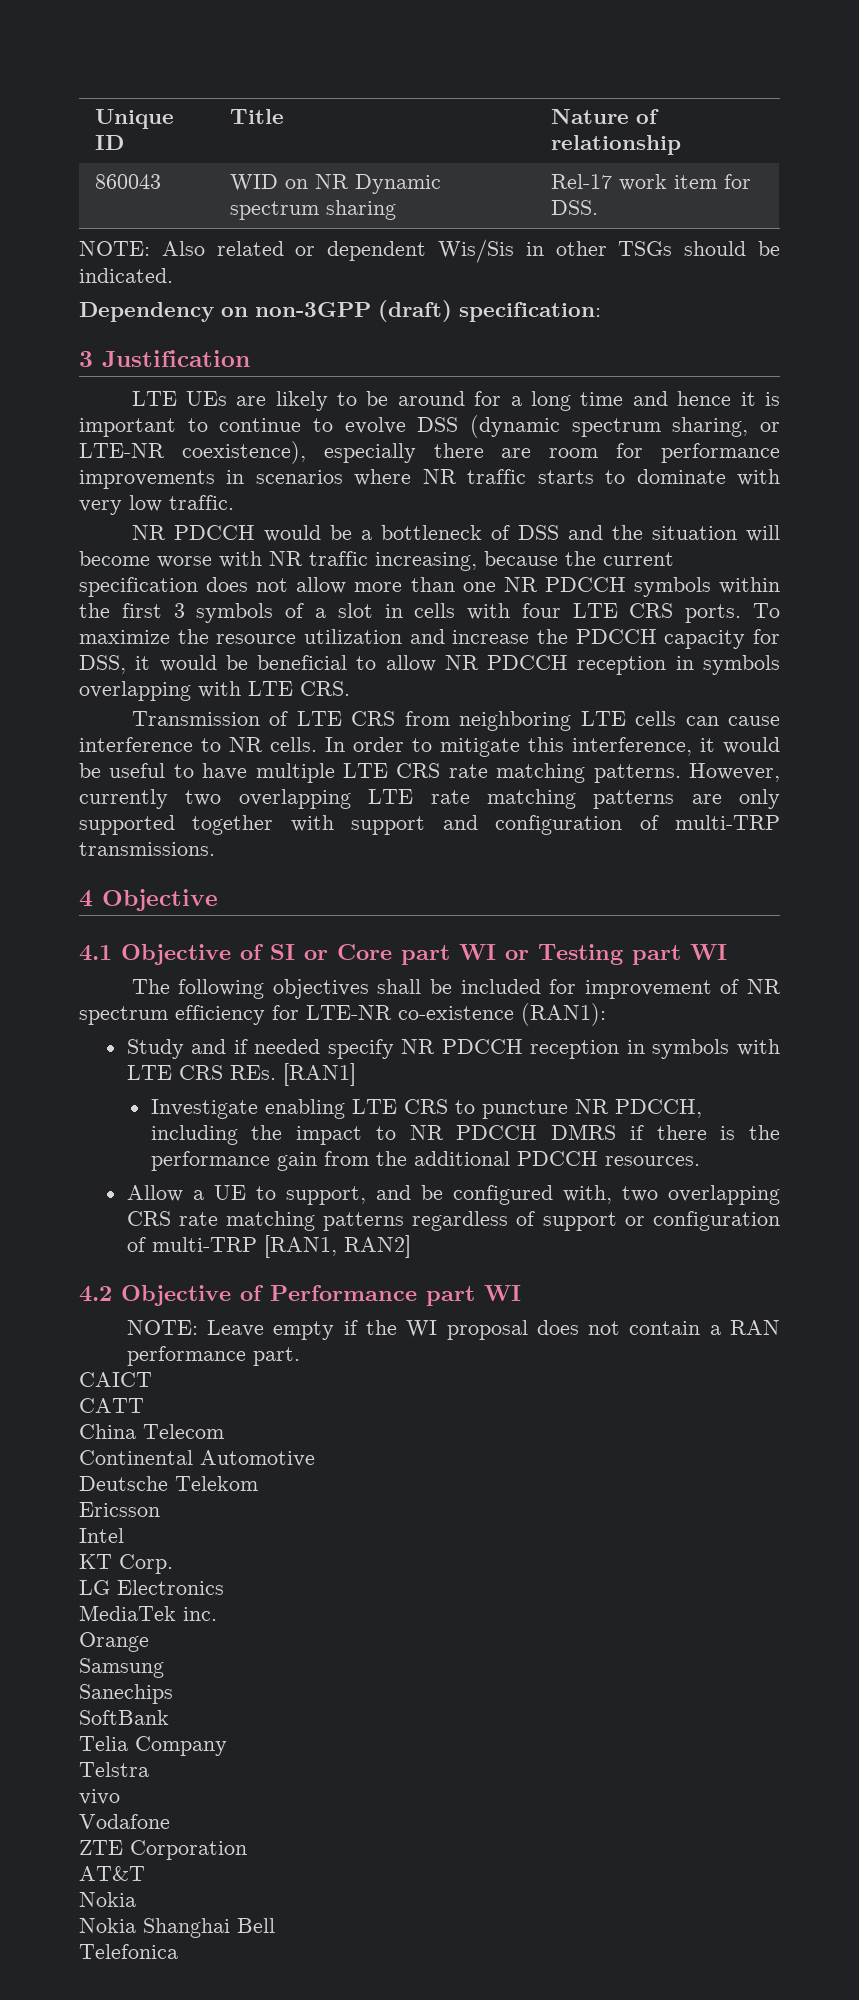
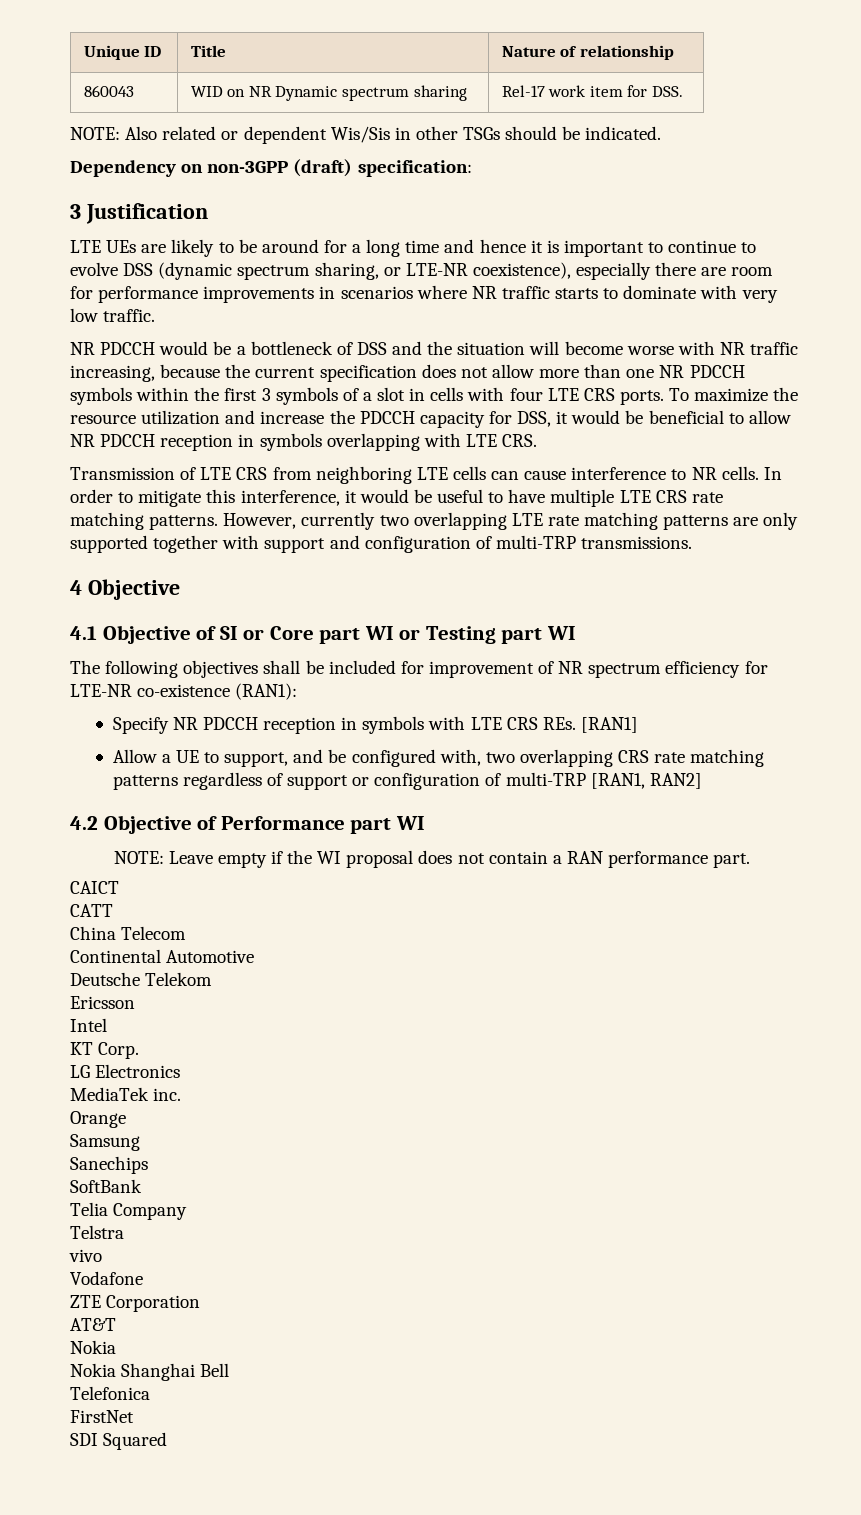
- Study and if needed specify NR PDCCH reception in symbols with LTE CRS REs. [RAN1]
+ Specify NR PDCCH reception in symbols with LTE CRS REs. [RAN1]
- Investigate enabling LTE CRS to puncture NR PDCCH, including the impact to NR PDCCH DMRS if there is the performance gain from the additional PDCCH resources.
+ FirstNet
+ SDI Squared

